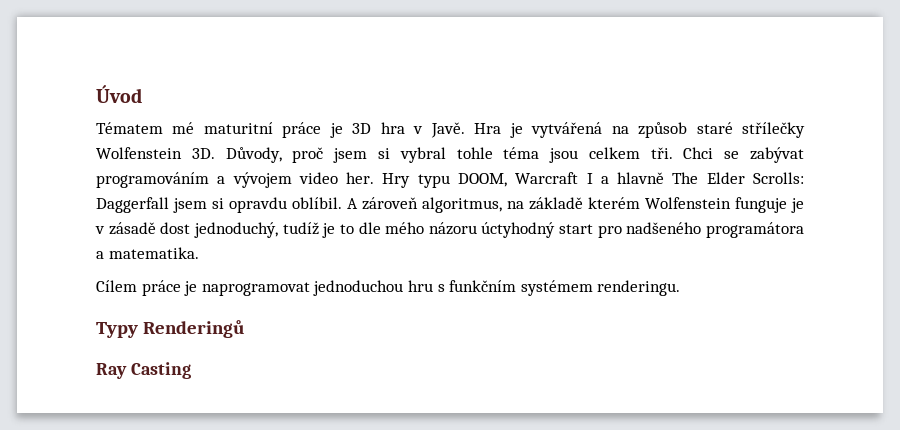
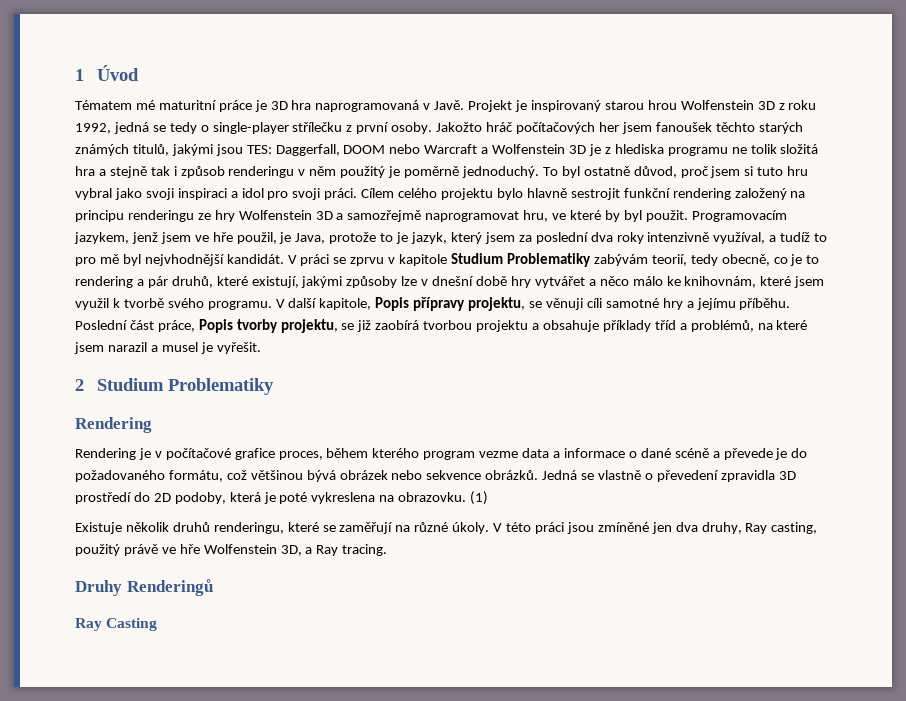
- Úvod
+ 1 Úvod
- Tématem mé maturitní práce je 3D hra v Javě.
+ Tématem mé maturitní práce je 3D hra naprogramovaná v Javě.
- Hra je vytvářená na způsob staré střílečky Wolfenstein 3D. Důvody, proč jsem si vybral tohle téma jsou celkem tři. Chci se zabývat programováním a vývojem video her. Hry typu DOOM, Warcraft I a hlavně The Elder Scrolls: Daggerfall jsem si opravdu oblíbil. A zároveň algoritmus, na základě kterém Wolfenstein funguje je v zásadě dost jednoduchý, tudíž je to dle mého názoru úctyhodný start pro nadšeného programátora a matematika.
- Cílem práce je naprogramovat jednoduchou hru s funkčním systémem renderingu.
- Typy Renderingů
+ Projekt je inspirovaný starou hrou Wolfenstein 3D z roku 1992, jedná se tedy o single-player střílečku z první osoby. Jakožto hráč počítačových her jsem fanoušek těchto starých známých titulů, jakými jsou TES: Daggerfall, DOOM nebo Warcraft a Wolfenstein 3D je z hlediska programu ne tolik složitá hra a stejně tak i způsob renderingu v něm použitý je poměrně jednoduchý. To byl ostatně důvod, proč jsem si tuto hru vybral jako svoji inspiraci a idol pro svoji práci. Cílem celého projektu bylo hlavně sestrojit funkční rendering založený na principu renderingu ze hry Wolfenstein 3D a samozřejmě naprogramovat hru, ve které by byl použit. Programovacím jazykem, jenž jsem ve hře použil, je Java, protože to je jazyk, který jsem za poslední dva roky intenzivně využíval, a tudíž to pro mě byl nejvhodnější kandidát. V práci se zprvu v kapitole Studium Problematiky zabývám teorií, tedy obecně, co je to rendering a pár druhů, které existují, jakými způsoby lze v dnešní době hry vytvářet a něco málo ke knihovnám, které jsem využil k tvorbě svého programu. V další kapitole, Popis přípravy projektu, se věnuji cíli samotné hry a jejímu příběhu. Poslední část práce, Popis tvorby projektu, se již zaobírá tvorbou projektu a obsahuje příklady tříd a problémů, na které jsem narazil a musel je vyřešit.
+ 2 Studium Problematiky
+ Rendering
+ Rendering je v počítačové grafice proces, během kterého program vezme data a informace o dané scéně a převede je do požadovaného formátu, což většinou bývá obrázek nebo sekvence obrázků. Jedná se vlastně o převedení zpravidla 3D prostředí do 2D podoby, která je poté vykreslena na obrazovku. (1)
+ Existuje několik druhů renderingu, které se zaměřují na různé úkoly. V této práci jsou zmíněné jen dva druhy, Ray casting, použitý právě ve hře Wolfenstein 3D, a Ray tracing.
+ Druhy Renderingů

